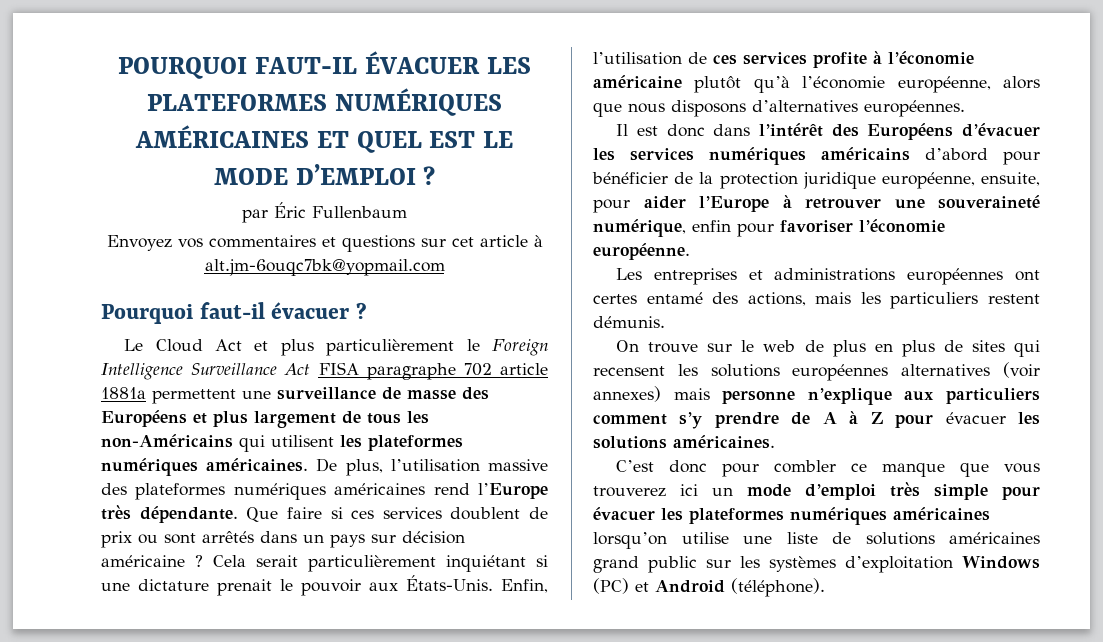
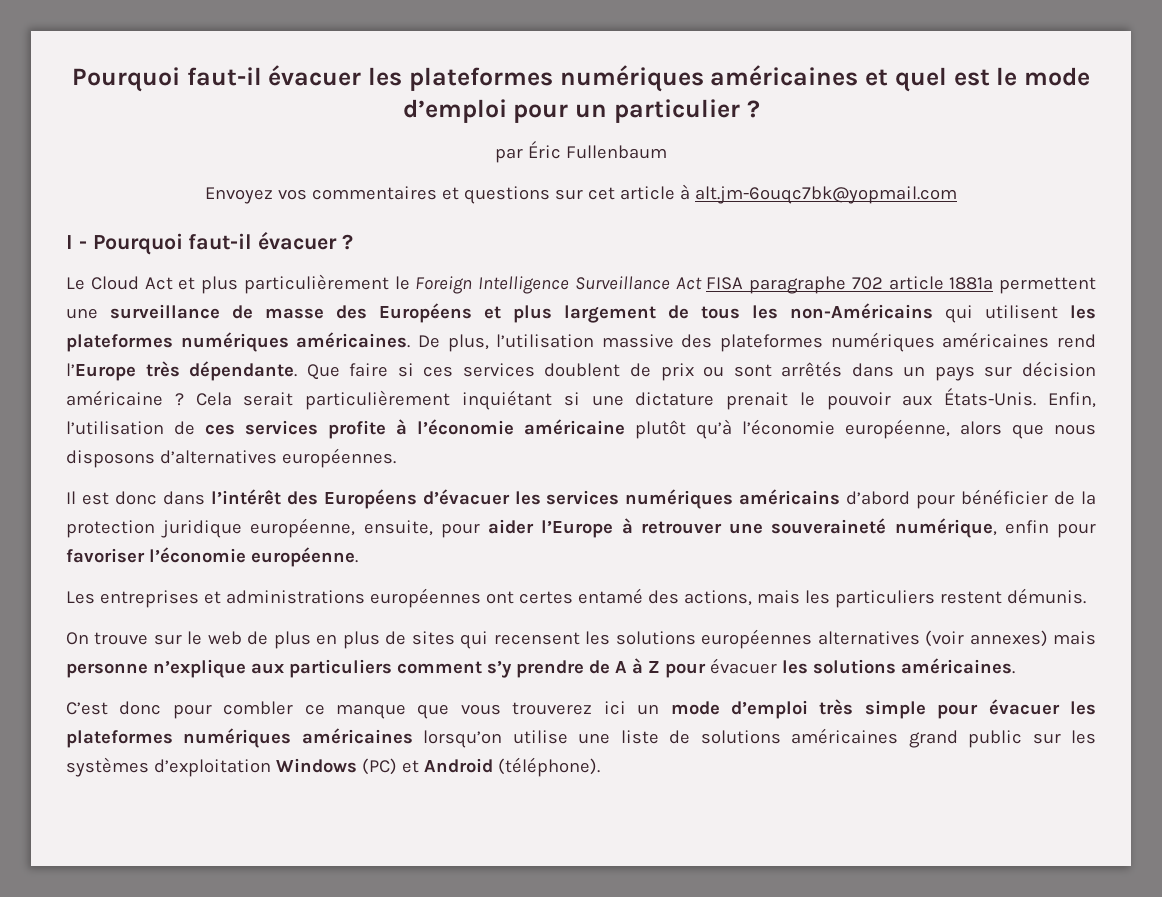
- POURQUOI FAUT-IL ÉVACUER LES PLATEFORMES NUMÉRIQUES AMÉRICAINES ET QUEL EST LE MODE D’EMPLOI ?
+ Pourquoi faut-il évacuer les plateformes numériques américaines et quel est le mode d’emploi pour un particulier ?
- Pourquoi faut-il évacuer ?
+ I - Pourquoi faut-il évacuer ?

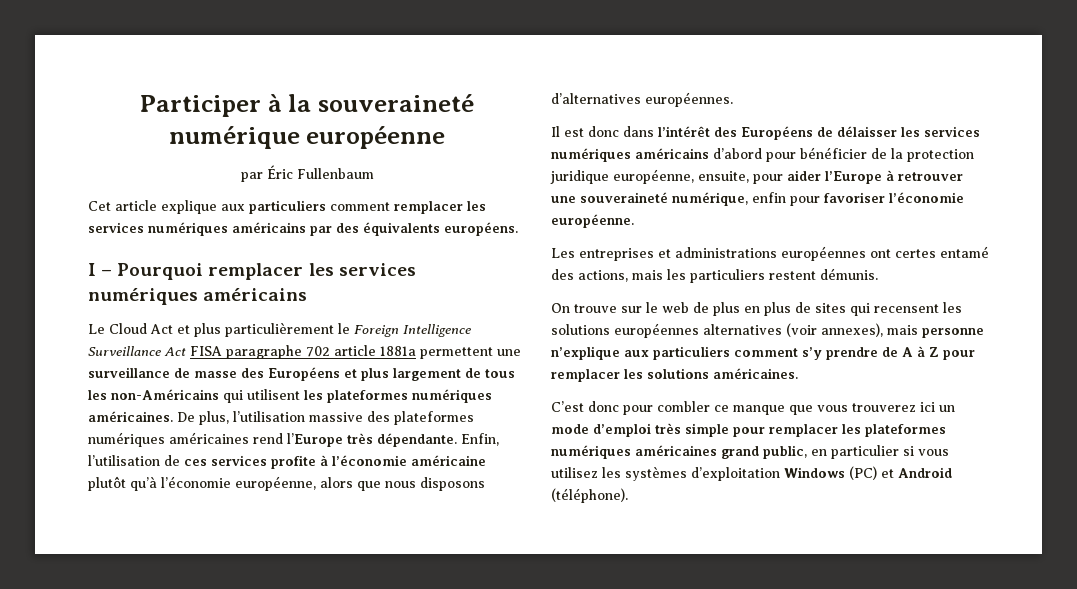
- Pourquoi faut-il évacuer les plateformes numériques américaines et quel est le mode d’emploi pour un particulier ?
+ Participer à la souveraineté numérique européenne
  par Éric Fullenbaum
- Envoyez vos commentaires et questions sur cet article à alt.jm-6ouqc7bk@yopmail.com
- I - Pourquoi faut-il évacuer ?
+ Cet article explique aux particuliers comment remplacer les services numériques américains par des équivalents européens.
+ I – Pourquoi remplacer les services numériques américains
- Que faire si ces services doublent de prix ou sont arrêtés dans un pays sur décision américaine ? Cela serait particulièrement inquiétant si une dictature prenait le pouvoir aux États-Unis.
- Il est donc dans l’intérêt des Européens d’évacuer les services numériques américains d’abord pour bénéficier de la protection juridique européenne, ensuite, pour aider l’Europe à retrouver une souveraineté numérique, enfin pour favoriser l’économie européenne.
+ Il est donc dans l’intérêt des Européens de délaisser les services numériques américains d’abord pour bénéficier de la protection juridique européenne, ensuite, pour aider l’Europe à retrouver une souveraineté numérique, enfin pour favoriser l’économie européenne.
- On trouve sur le web de plus en plus de sites qui recensent les solutions européennes alternatives (voir annexes) mais personne n’explique aux particuliers comment s’y prendre de A à Z pour évacuer les solutions américaines.
+ On trouve sur le web de plus en plus de sites qui recensent les solutions européennes alternatives (voir annexes), mais personne n’explique aux particuliers comment s’y prendre de A à Z pour remplacer les solutions américaines.
- C’est donc pour combler ce manque que vous trouverez ici un mode d’emploi très simple pour évacuer les plateformes numériques américaines lorsqu’on utilise une liste de solutions américaines grand public sur les systèmes d’exploitation Windows (PC) et Android (téléphone).
+ C’est donc pour combler ce manque que vous trouverez ici un mode d’emploi très simple pour remplacer les plateformes numériques américaines grand public, en particulier si vous utilisez les systèmes d’exploitation Windows (PC) et Android (téléphone).

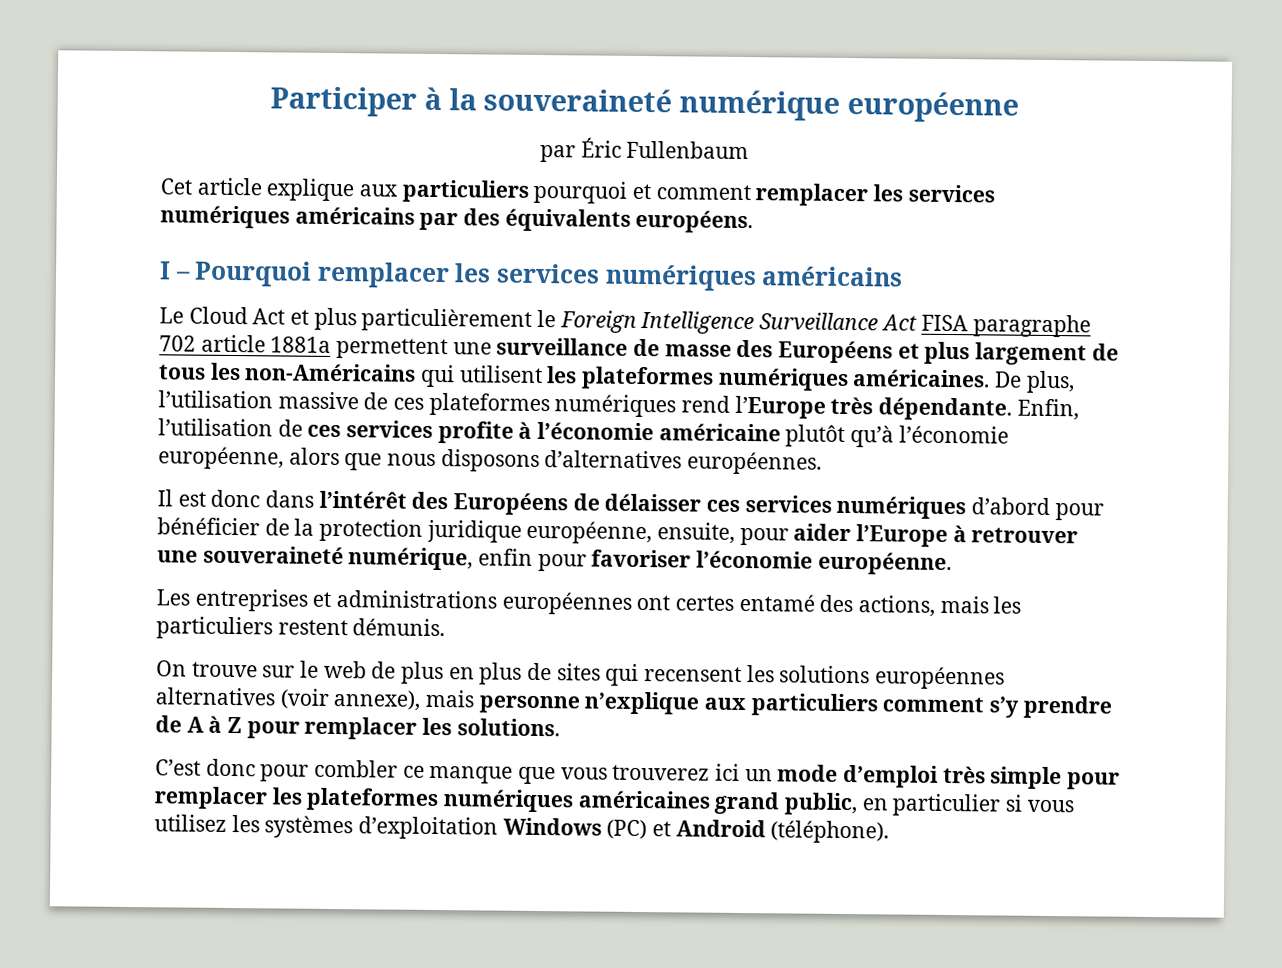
- Cet article explique aux particuliers comment remplacer les services numériques américains par des équivalents européens.
+ Cet article explique aux particuliers pourquoi et comment remplacer les services numériques américains par des équivalents européens.
- De plus, l’utilisation massive des plateformes numériques américaines rend l’Europe très dépendante.
+ De plus, l’utilisation massive de ces plateformes numériques rend l’Europe très dépendante.
- Il est donc dans l’intérêt des Européens de délaisser les services numériques américains d’abord pour bénéficier de la protection juridique européenne, ensuite, pour aider l’Europe à retrouver une souveraineté numérique, enfin pour favoriser l’économie européenne.
+ Il est donc dans l’intérêt des Européens de délaisser ces services numériques d’abord pour bénéficier de la protection juridique européenne, ensuite, pour aider l’Europe à retrouver une souveraineté numérique, enfin pour favoriser l’économie européenne.
- On trouve sur le web de plus en plus de sites qui recensent les solutions européennes alternatives (voir annexes), mais personne n’explique aux particuliers comment s’y prendre de A à Z pour remplacer les solutions américaines.
+ On trouve sur le web de plus en plus de sites qui recensent les solutions européennes alternatives (voir annexe), mais personne n’explique aux particuliers comment s’y prendre de A à Z pour remplacer les solutions.

